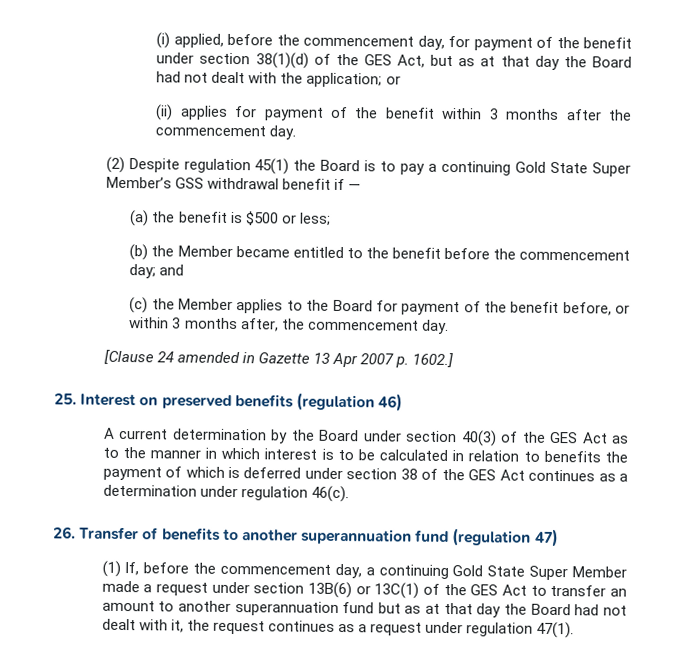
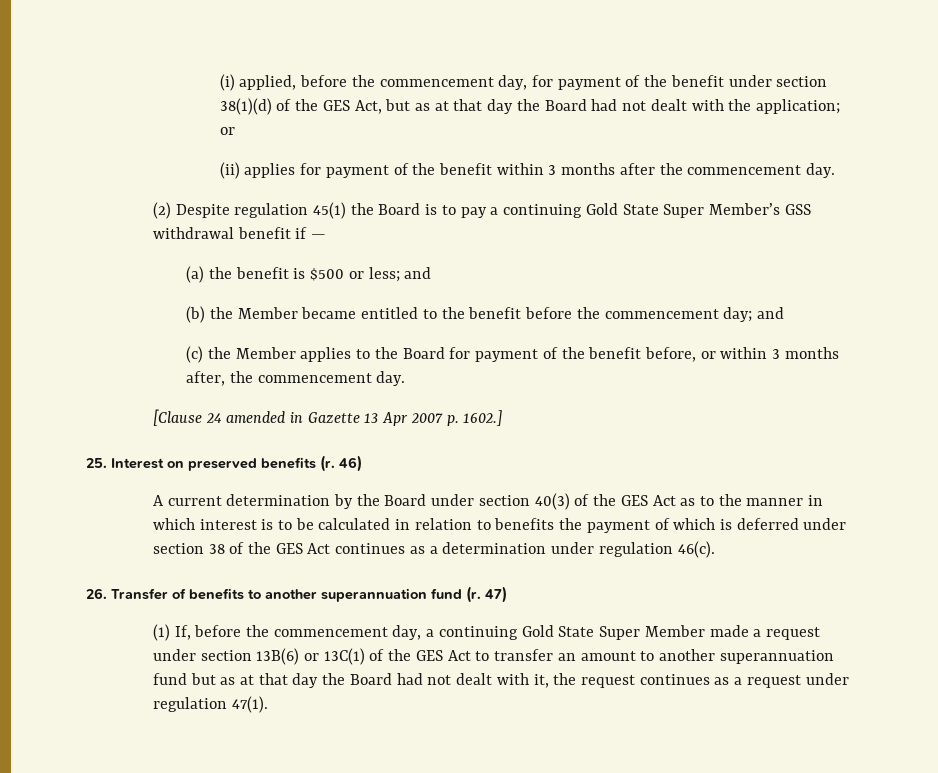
- (a) the benefit is $500 or less;
+ (a) the benefit is $500 or less; and
- 25. Interest on preserved benefits (regulation 46)
+ 25. Interest on preserved benefits (r. 46)
- 26. Transfer of benefits to another superannuation fund (regulation 47)
+ 26. Transfer of benefits to another superannuation fund (r. 47)

